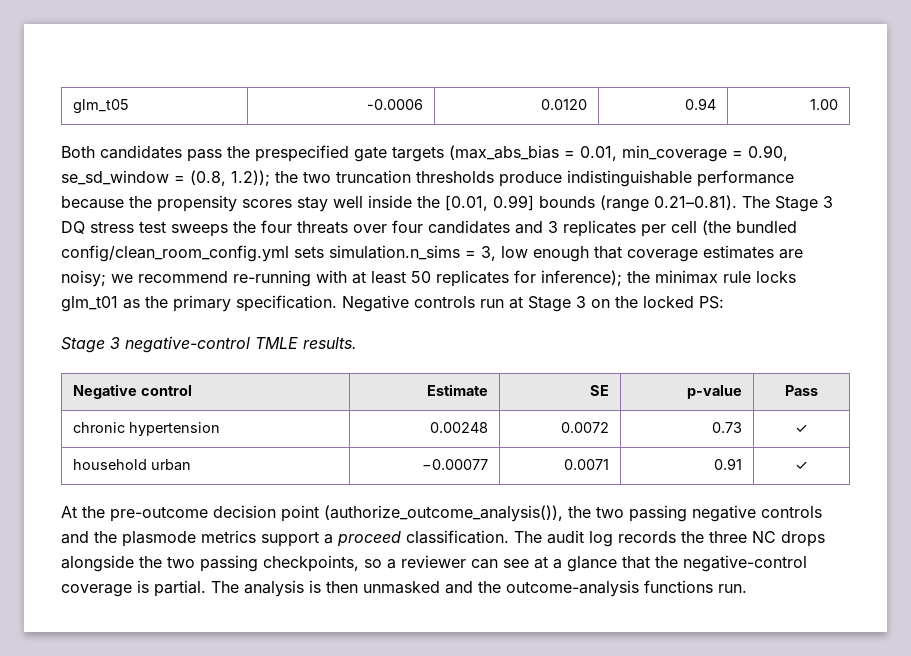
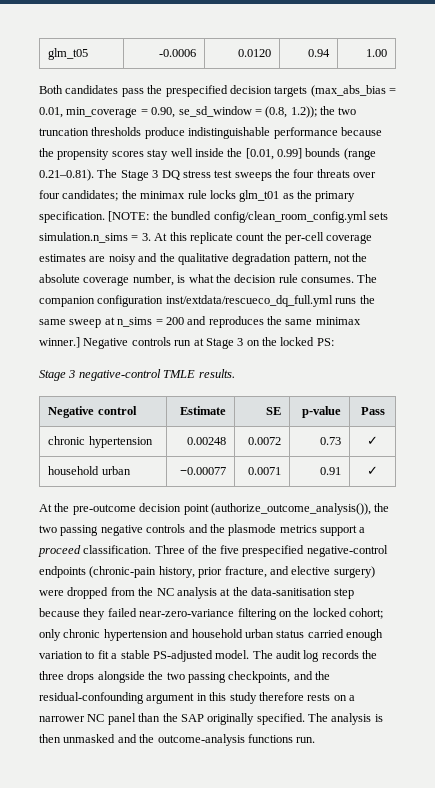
- Both candidates pass the prespecified gate targets (max_abs_bias = 0.01, min_coverage = 0.90, se_sd_window = (0.8, 1.2)); the two truncation thresholds produce indistinguishable performance because the propensity scores stay well inside the [0.01, 0.99] bounds (range 0.21–0.81). The Stage 3 DQ stress test sweeps the four threats over four candidates and 3 replicates per cell (the bundled config/clean_room_config.yml sets simulation.n_sims = 3, low enough that coverage estimates are noisy; we recommend re-running with at least 50 replicates for inference); the minimax rule locks glm_t01 as the primary specification.
+ Both candidates pass the prespecified decision targets (max_abs_bias = 0.01, min_coverage = 0.90, se_sd_window = (0.8, 1.2)); the two truncation thresholds produce indistinguishable performance because the propensity scores stay well inside the [0.01, 0.99] bounds (range 0.21–0.81). The Stage 3 DQ stress test sweeps the four threats over four candidates; the minimax rule locks glm_t01 as the primary specification.
+ [NOTE: the bundled config/clean_room_config.yml sets simulation.n_sims = 3. At this replicate count the per-cell coverage estimates are noisy and the qualitative degradation pattern, not the absolute coverage number, is what the decision rule consumes. The companion configuration inst/extdata/rescueco_dq_full.yml runs the same sweep at n_sims = 200 and reproduces the same minimax winner.]
+ Three of the five prespecified negative-control endpoints (chronic-pain history, prior fracture, and elective surgery) were dropped from the NC analysis at the data-sanitisation step because they failed near-zero-variance filtering on the locked cohort; only chronic hypertension and household urban status carried enough variation to fit a stable PS-adjusted model.
- The audit log records the three NC drops alongside the two passing checkpoints, so a reviewer can see at a glance that the negative-control coverage is partial.
+ The audit log records the three drops alongside the two passing checkpoints, and the residual-confounding argument in this study therefore rests on a narrower NC panel than the SAP originally specified.

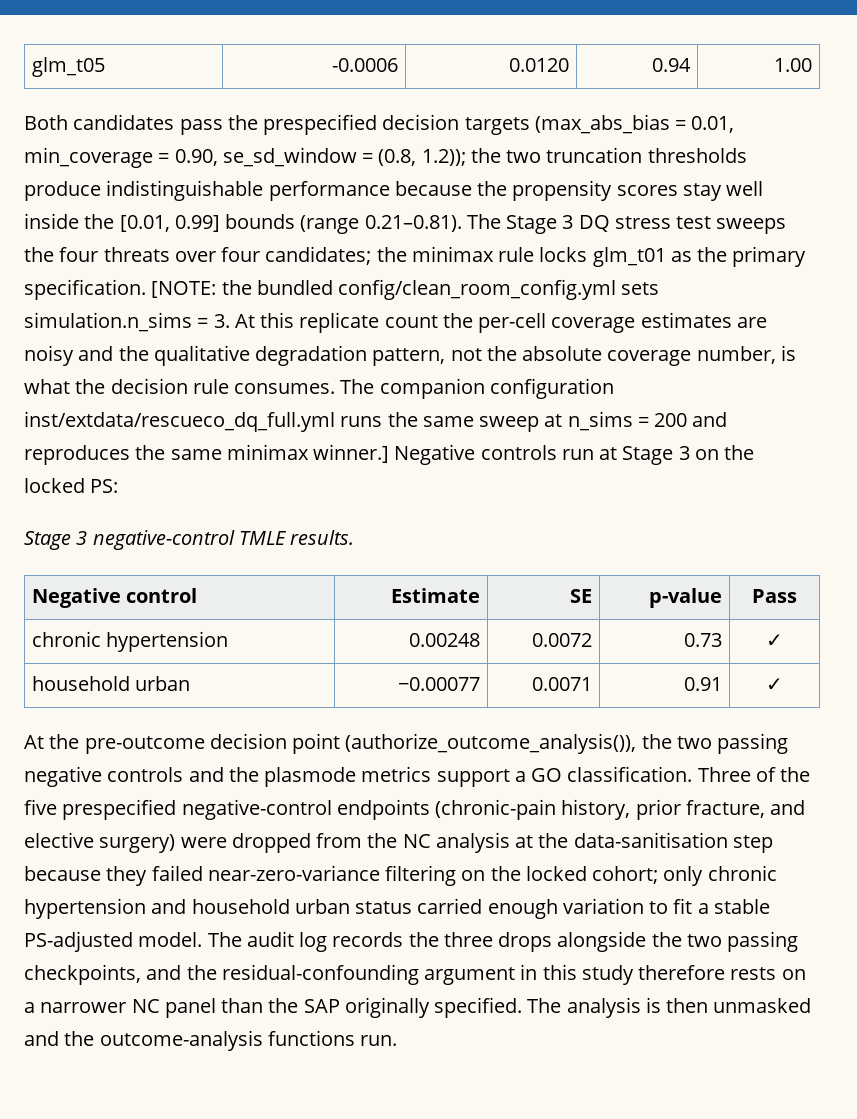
- At the pre-outcome decision point (authorize_outcome_analysis()), the two passing negative controls and the plasmode metrics support a proceed classification.
+ At the pre-outcome decision point (authorize_outcome_analysis()), the two passing negative controls and the plasmode metrics support a GO classification.

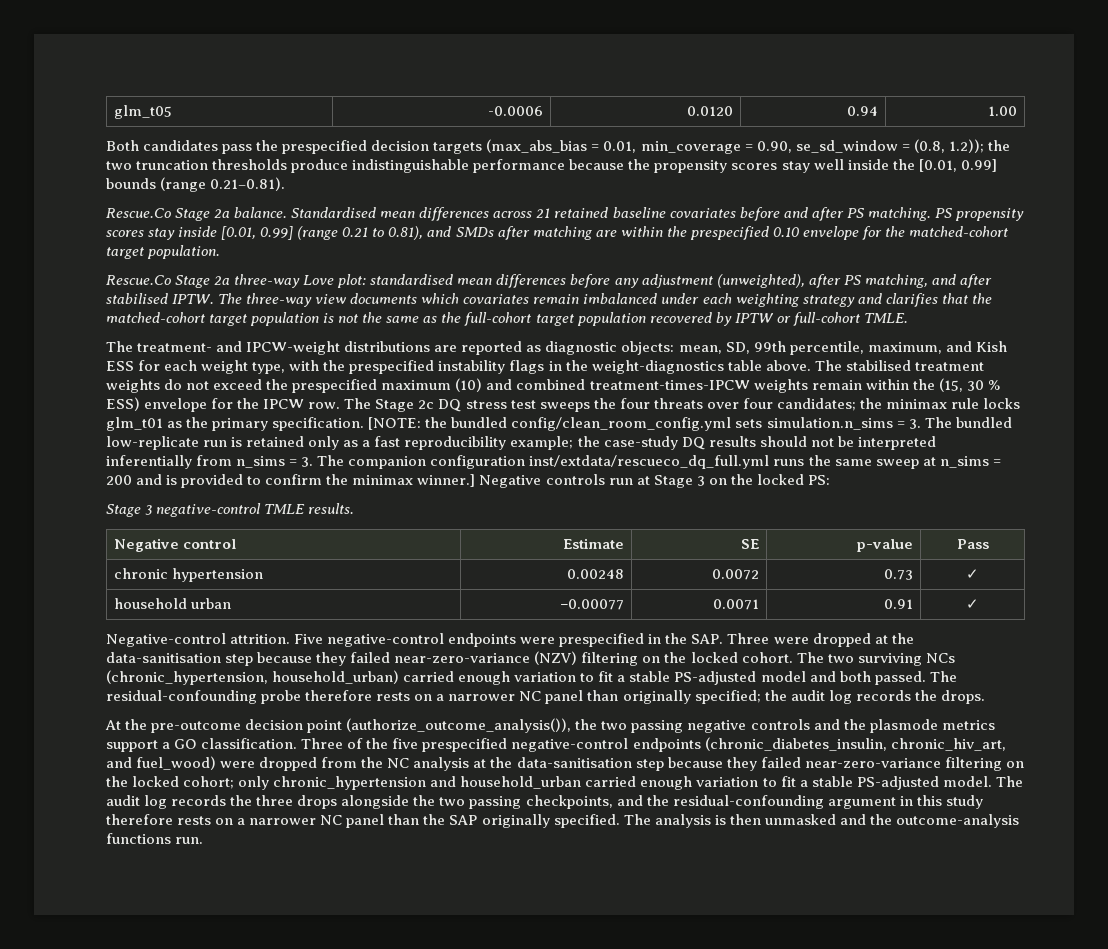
- Both candidates pass the prespecified decision targets (max_abs_bias = 0.01, min_coverage = 0.90, se_sd_window = (0.8, 1.2)); the two truncation thresholds produce indistinguishable performance because the propensity scores stay well inside the [0.01, 0.99] bounds (range 0.21–0.81). The Stage 3 DQ stress test sweeps the four threats over four candidates; the minimax rule locks glm_t01 as the primary specification.
+ Both candidates pass the prespecified decision targets (max_abs_bias = 0.01, min_coverage = 0.90, se_sd_window = (0.8, 1.2)); the two truncation thresholds produce indistinguishable performance because the propensity scores stay well inside the [0.01, 0.99] bounds (range 0.21–0.81).
+ Rescue.Co Stage 2a balance. Standardised mean differences across 21 retained baseline covariates before and after PS matching. PS propensity scores stay inside [0.01, 0.99] (range 0.21 to 0.81), and SMDs after matching are within the prespecified 0.10 envelope for the matched-cohort target population.
+ Rescue.Co Stage 2a three-way Love plot: standardised mean differences before any adjustment (unweighted), after PS matching, and after stabilised IPTW. The three-way view documents which covariates remain imbalanced under each weighting strategy and clarifies that the matched-cohort target population is not the same as the full-cohort target population recovered by IPTW or full-cohort TMLE.
+ The treatment- and IPCW-weight distributions are reported as diagnostic objects: mean, SD, 99th percentile, maximum, and Kish ESS for each weight type, with the prespecified instability flags in the weight-diagnostics table above. The stabilised treatment weights do not exceed the prespecified maximum (10) and combined treatment-times-IPCW weights remain within the (15, 30 % ESS) envelope for the IPCW row. The Stage 2c DQ stress test sweeps the four threats over four candidates; the minimax rule locks glm_t01 as the primary specification.
- [NOTE: the bundled config/clean_room_config.yml sets simulation.n_sims = 3. At this replicate count the per-cell coverage estimates are noisy and the qualitative degradation pattern, not the absolute coverage number, is what the decision rule consumes. The companion configuration inst/extdata/rescueco_dq_full.yml runs the same sweep at n_sims = 200 and reproduces the same minimax winner.]
+ [NOTE: the bundled config/clean_room_config.yml sets simulation.n_sims = 3. The bundled low-replicate run is retained only as a fast reproducibility example; the case-study DQ results should not be interpreted inferentially from n_sims = 3. The companion configuration inst/extdata/rescueco_dq_full.yml runs the same sweep at n_sims = 200 and is provided to confirm the minimax winner.]
+ Negative-control attrition. Five negative-control endpoints were prespecified in the SAP. Three were dropped at the data-sanitisation step because they failed near-zero-variance (NZV) filtering on the locked cohort. The two surviving NCs (chronic_hypertension, household_urban) carried enough variation to fit a stable PS-adjusted model and both passed. The residual-confounding probe therefore rests on a narrower NC panel than originally specified; the audit log records the drops.
- Three of the five prespecified negative-control endpoints (chronic-pain history, prior fracture, and elective surgery) were dropped from the NC analysis at the data-sanitisation step because they failed near-zero-variance filtering on the locked cohort; only chronic hypertension and household urban status carried enough variation to fit a stable PS-adjusted model.
+ Three of the five prespecified negative-control endpoints (chronic_diabetes_insulin, chronic_hiv_art, and fuel_wood) were dropped from the NC analysis at the data-sanitisation step because they failed near-zero-variance filtering on the locked cohort; only chronic_hypertension and household_urban carried enough variation to fit a stable PS-adjusted model.

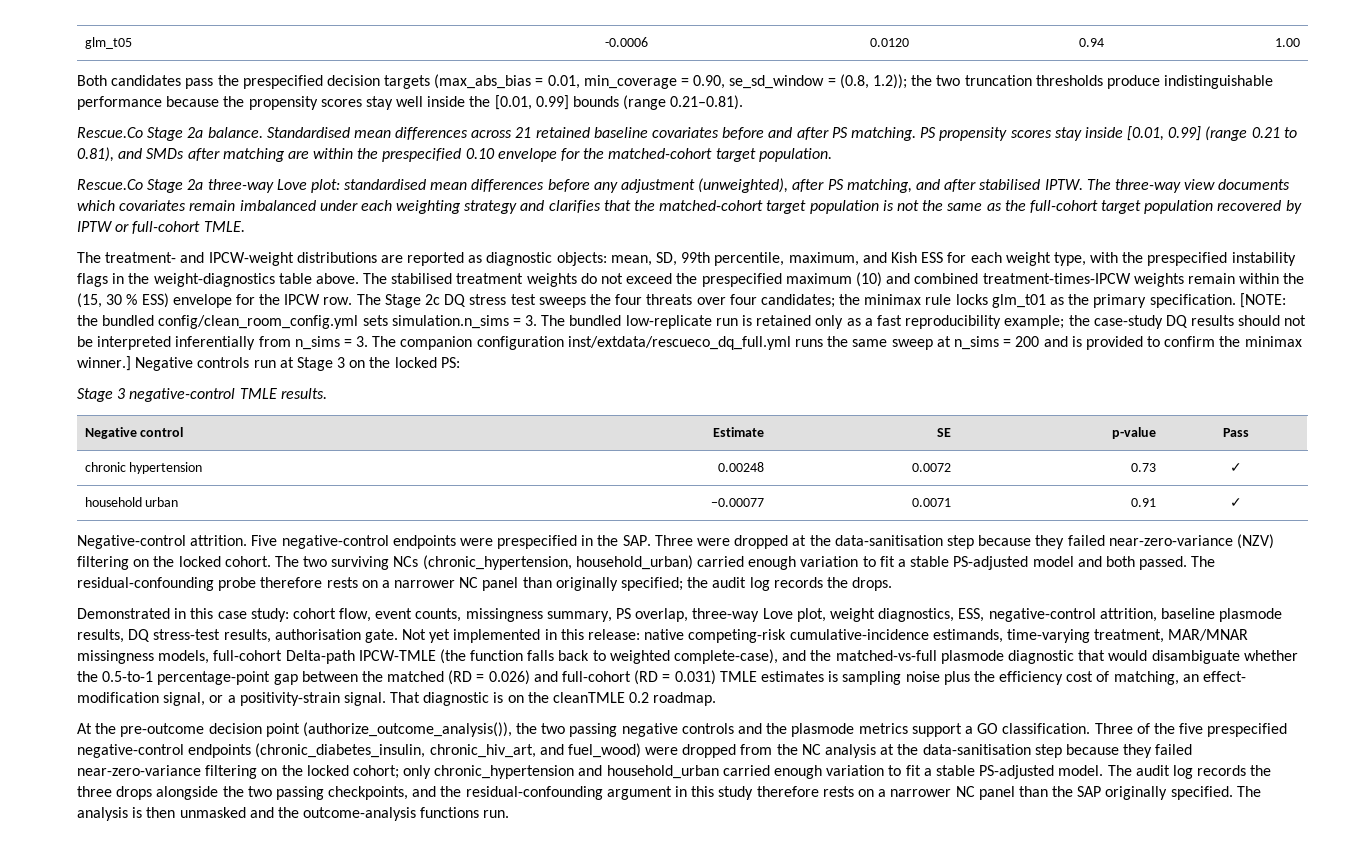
+ Demonstrated in this case study: cohort flow, event counts, missingness summary, PS overlap, three-way Love plot, weight diagnostics, ESS, negative-control attrition, baseline plasmode results, DQ stress-test results, authorisation gate. Not yet implemented in this release: native competing-risk cumulative-incidence estimands, time-varying treatment, MAR/MNAR missingness models, full-cohort Delta-path IPCW-TMLE (the function falls back to weighted complete-case), and the matched-vs-full plasmode diagnostic that would disambiguate whether the 0.5-to-1 percentage-point gap between the matched (RD = 0.026) and full-cohort (RD = 0.031) TMLE estimates is sampling noise plus the efficiency cost of matching, an effect- modification signal, or a positivity-strain signal. That diagnostic is on the cleanTMLE 0.2 roadmap.

